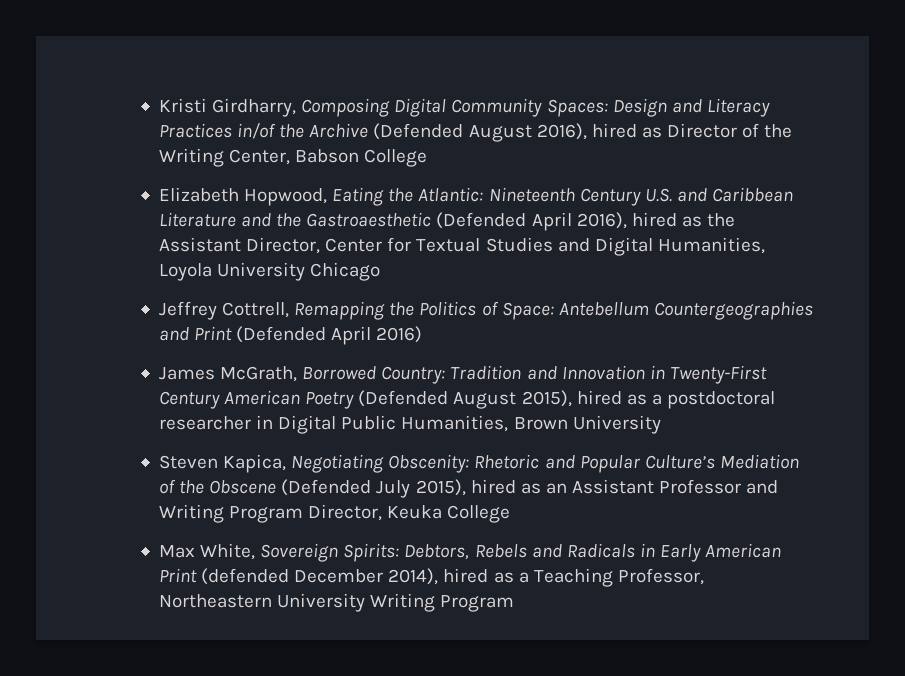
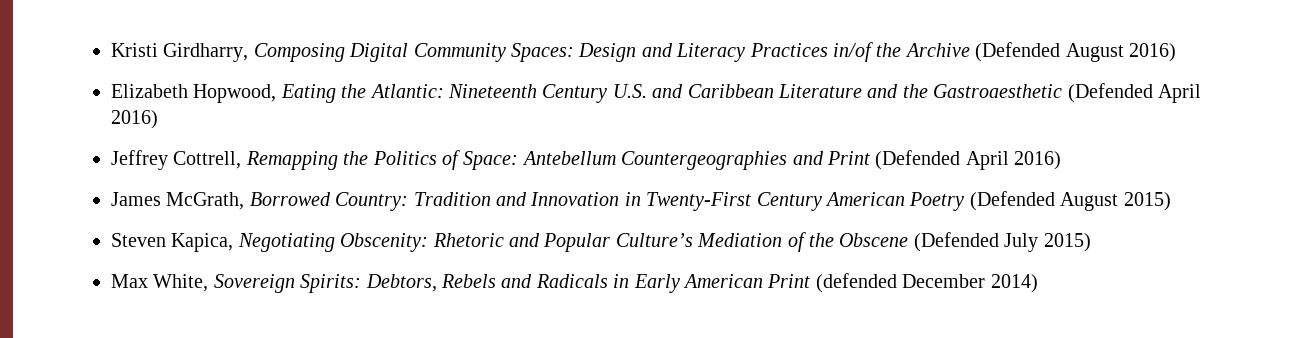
- Kristi Girdharry, Composing Digital Community Spaces: Design and Literacy Practices in/of the Archive (Defended August 2016), hired as Director of the Writing Center, Babson College
+ Kristi Girdharry, Composing Digital Community Spaces: Design and Literacy Practices in/of the Archive (Defended August 2016)
- Elizabeth Hopwood, Eating the Atlantic: Nineteenth Century U.S. and Caribbean Literature and the Gastroaesthetic (Defended April 2016), hired as the Assistant Director, Center for Textual Studies and Digital Humanities, Loyola University Chicago
+ Elizabeth Hopwood, Eating the Atlantic: Nineteenth Century U.S. and Caribbean Literature and the Gastroaesthetic (Defended April 2016)
- James McGrath, Borrowed Country: Tradition and Innovation in Twenty-First Century American Poetry (Defended August 2015), hired as a postdoctoral researcher in Digital Public Humanities, Brown University
+ James McGrath, Borrowed Country: Tradition and Innovation in Twenty-First Century American Poetry (Defended August 2015)
- Steven Kapica, Negotiating Obscenity: Rhetoric and Popular Culture’s Mediation of the Obscene (Defended July 2015), hired as an Assistant Professor and Writing Program Director, Keuka College
+ Steven Kapica, Negotiating Obscenity: Rhetoric and Popular Culture’s Mediation of the Obscene (Defended July 2015)
- Max White, Sovereign Spirits: Debtors, Rebels and Radicals in Early American Print (defended December 2014), hired as a Teaching Professor, Northeastern University Writing Program
+ Max White, Sovereign Spirits: Debtors, Rebels and Radicals in Early American Print (defended December 2014)

